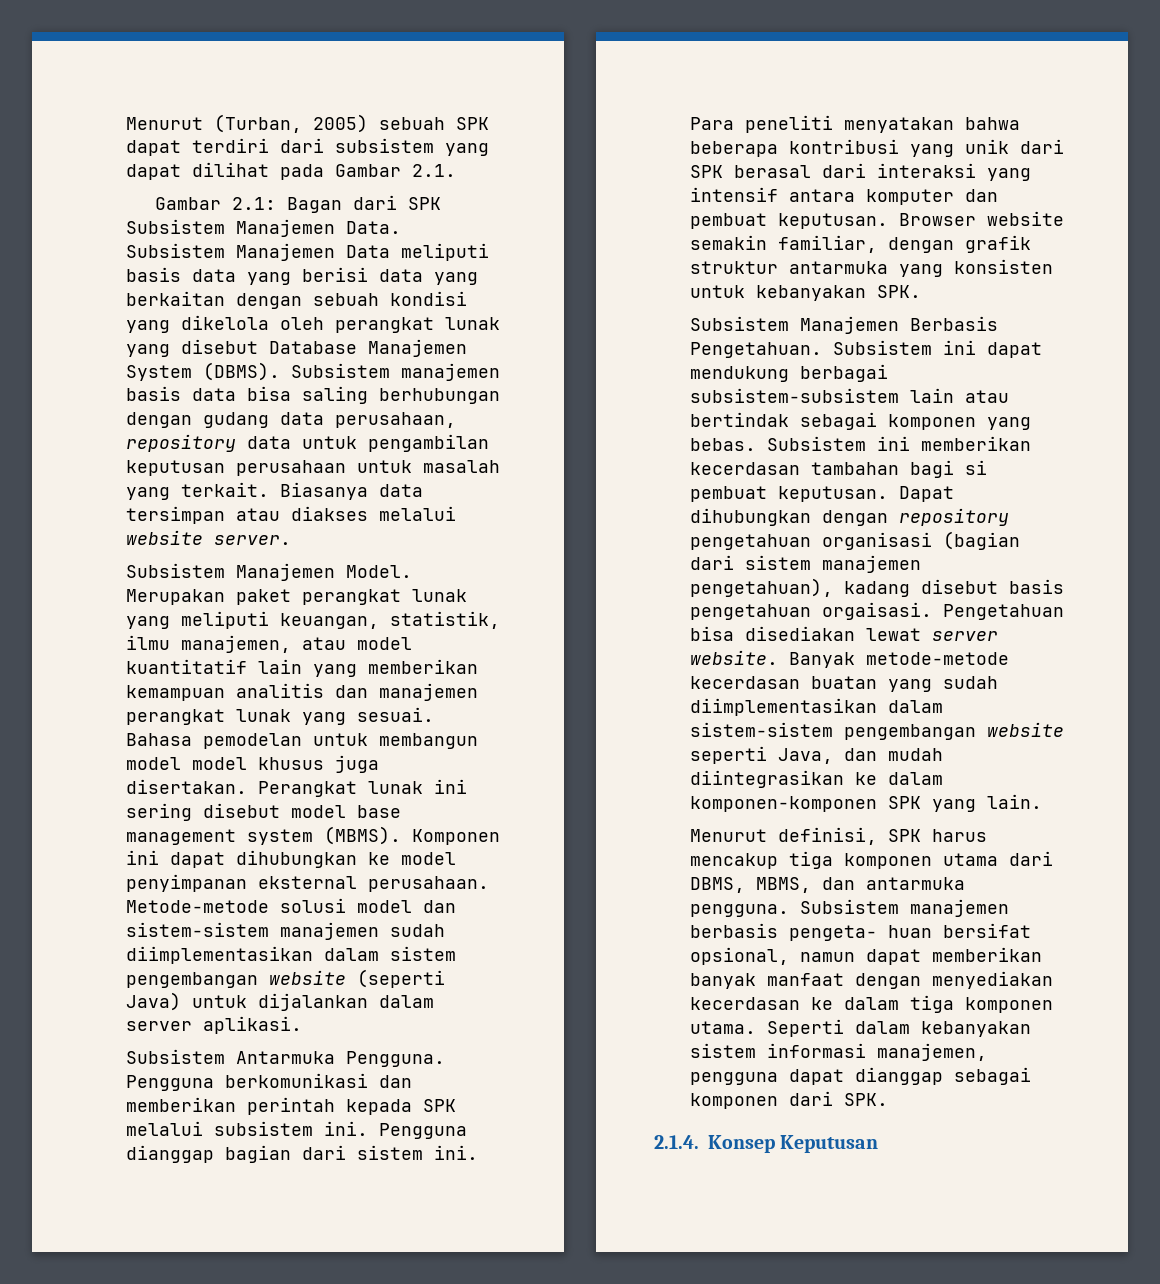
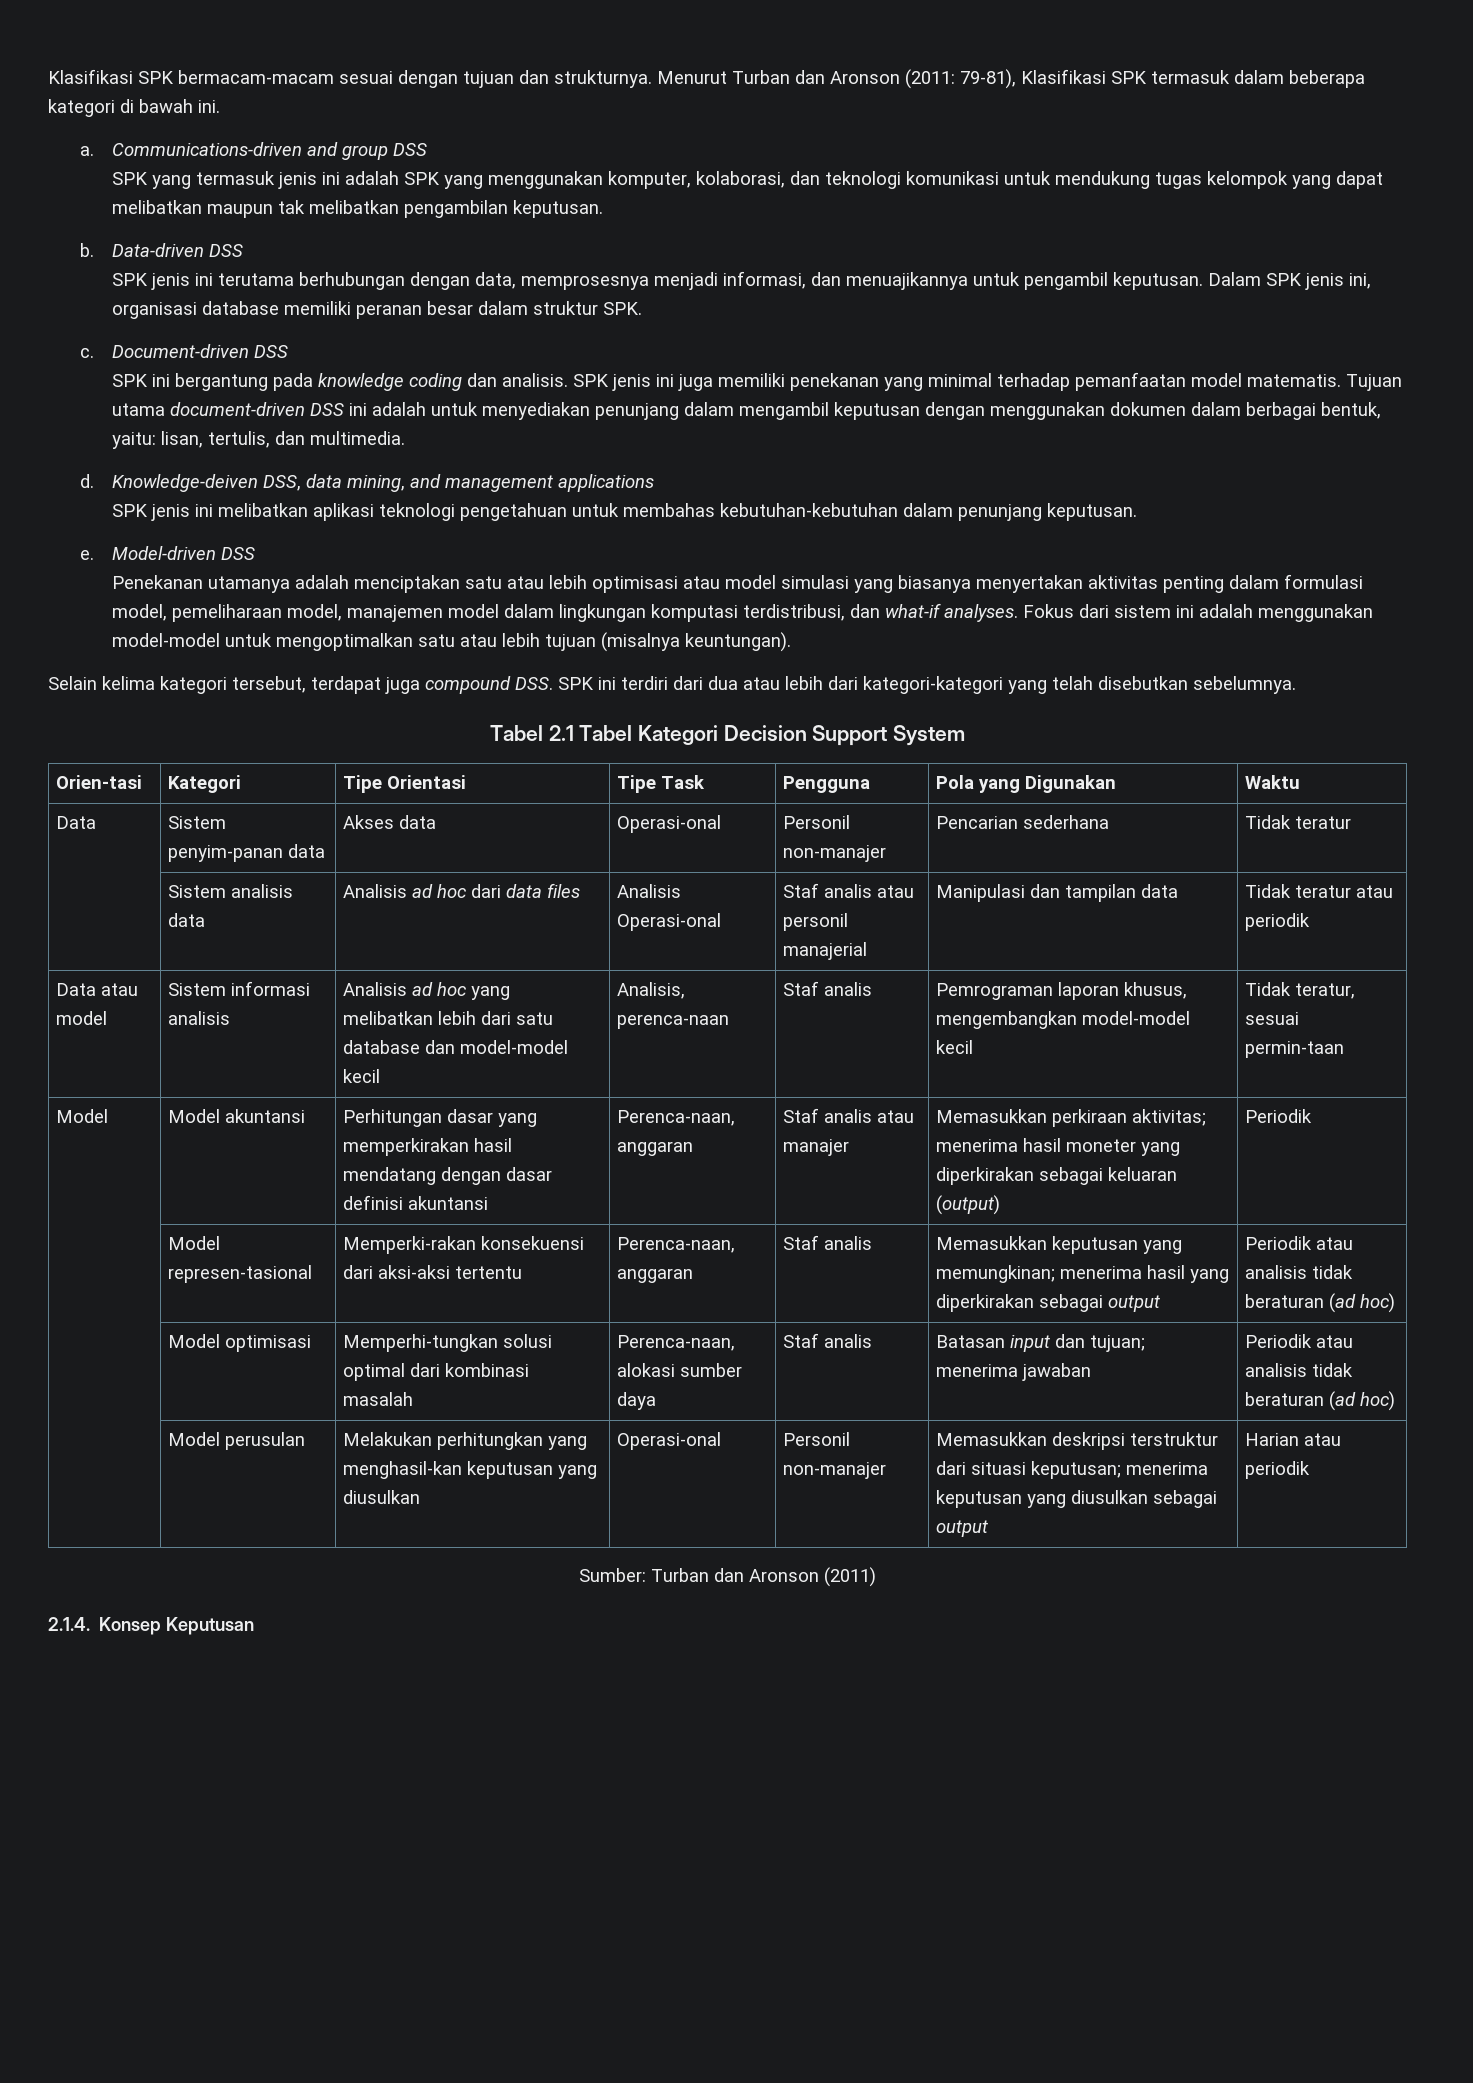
- Menurut (Turban, 2005) sebuah SPK dapat terdiri dari subsistem yang dapat dilihat pada Gambar 2.1.
- Gambar 2.1: Bagan dari SPK
- Subsistem Manajemen Data. Subsistem Manajemen Data meliputi basis data yang berisi data yang berkaitan dengan sebuah kondisi yang dikelola oleh perangkat lunak yang disebut Database Manajemen System (DBMS). Subsistem manajemen basis data bisa saling berhubungan dengan gudang data perusahaan, repository data untuk pengambilan keputusan perusahaan untuk masalah yang terkait. Biasanya data tersimpan atau diakses melalui website server.
- Subsistem Manajemen Model. Merupakan paket perangkat lunak yang meliputi keuangan, statistik, ilmu manajemen, atau model kuantitatif lain yang memberikan kemampuan analitis dan manajemen perangkat lunak yang sesuai. Bahasa pemodelan untuk membangun model model khusus juga disertakan. Perangkat lunak ini sering disebut model base management system (MBMS). Komponen ini dapat dihubungkan ke model penyimpanan eksternal perusahaan. Metode-metode solusi model dan sistem-sistem manajemen sudah diimplementasikan dalam sistem pengembangan website (seperti Java) untuk dijalankan dalam server aplikasi.
- Subsistem Antarmuka Pengguna. Pengguna berkomunikasi dan memberikan perintah kepada SPK melalui subsistem ini. Pengguna dianggap bagian dari sistem ini. Para peneliti menyatakan bahwa beberapa kontribusi yang unik dari SPK berasal dari interaksi yang intensif antara komputer dan pembuat keputusan. Browser website semakin familiar, dengan grafik struktur antarmuka yang konsisten untuk kebanyakan SPK.
- Subsistem Manajemen Berbasis Pengetahuan. Subsistem ini dapat mendukung berbagai subsistem-subsistem lain atau bertindak sebagai komponen yang bebas. Subsistem ini memberikan kecerdasan tambahan bagi si pembuat keputusan. Dapat dihubungkan dengan repository pengetahuan organisasi (bagian dari sistem manajemen pengetahuan), kadang disebut basis pengetahuan orgaisasi. Pengetahuan bisa disediakan lewat server website. Banyak metode-metode kecerdasan buatan yang sudah diimplementasikan dalam sistem-sistem pengembangan website seperti Java, dan mudah diintegrasikan ke dalam komponen-komponen SPK yang lain.
- Menurut definisi, SPK harus mencakup tiga komponen utama dari DBMS, MBMS, dan antarmuka pengguna. Subsistem manajemen berbasis pengeta- huan bersifat opsional, namun dapat memberikan banyak manfaat dengan menyediakan kecerdasan ke dalam tiga komponen utama. Seperti dalam kebanyakan sistem informasi manajemen, pengguna dapat dianggap sebagai komponen dari SPK.
+ Klasifikasi SPK bermacam-macam sesuai dengan tujuan dan strukturnya. Menurut Turban dan Aronson (2011: 79-81), Klasifikasi SPK termasuk dalam beberapa kategori di bawah ini.
+ a. Communications-driven and group DSS
+ SPK yang termasuk jenis ini adalah SPK yang menggunakan komputer, kolaborasi, dan teknologi komunikasi untuk mendukung tugas kelompok yang dapat melibatkan maupun tak melibatkan pengambilan keputusan.
+ b. Data-driven DSS
+ SPK jenis ini terutama berhubungan dengan data, memprosesnya menjadi informasi, dan menuajikannya untuk pengambil keputusan. Dalam SPK jenis ini, organisasi database memiliki peranan besar dalam struktur SPK.
+ c. Document-driven DSS
+ SPK ini bergantung pada knowledge coding dan analisis. SPK jenis ini juga memiliki penekanan yang minimal terhadap pemanfaatan model matematis. Tujuan utama document-driven DSS ini adalah untuk menyediakan penunjang dalam mengambil keputusan dengan menggunakan dokumen dalam berbagai bentuk, yaitu: lisan, tertulis, dan multimedia.
+ d. Knowledge-deiven DSS, data mining, and management applications
+ SPK jenis ini melibatkan aplikasi teknologi pengetahuan untuk membahas kebutuhan-kebutuhan dalam penunjang keputusan.
+ e. Model-driven DSS
+ Penekanan utamanya adalah menciptakan satu atau lebih optimisasi atau model simulasi yang biasanya menyertakan aktivitas penting dalam formulasi model, pemeliharaan model, manajemen model dalam lingkungan komputasi terdistribusi, dan what-if analyses. Fokus dari sistem ini adalah menggunakan model-model untuk mengoptimalkan satu atau lebih tujuan (misalnya keuntungan).
+ Selain kelima kategori tersebut, terdapat juga compound DSS. SPK ini terdiri dari dua atau lebih dari kategori-kategori yang telah disebutkan sebelumnya.
+ Tabel 2.1 Tabel Kategori Decision Support System
+ Orien-tasi | Kategori | Tipe Orientasi | Tipe Task | Pengguna | Pola yang Digunakan | Waktu
+ Data | Sistem penyim-panan data | Akses data | Operasi-onal | Personil non-manajer | Pencarian sederhana | Tidak teratur
+ | Sistem analisis data | Analisis ad hoc dari data files | Analisis Operasi-onal | Staf analis atau personil manajerial | Manipulasi dan tampilan data | Tidak teratur atau periodik
+ Data atau model | Sistem informasi analisis | Analisis ad hoc yang melibatkan lebih dari satu database dan model-model kecil | Analisis, perenca-naan | Staf analis | Pemrograman laporan khusus, mengembangkan model-model kecil | Tidak teratur, sesuai permin-taan
+ Model | Model akuntansi | Perhitungan dasar yang memperkirakan hasil mendatang dengan dasar definisi akuntansi | Perenca-naan, anggaran | Staf analis atau manajer | Memasukkan perkiraan aktivitas; menerima hasil moneter yang diperkirakan sebagai keluaran (output) | Periodik
+ | Model represen-tasional | Memperki-rakan konsekuensi dari aksi-aksi tertentu | Perenca-naan, anggaran | Staf analis | Memasukkan keputusan yang memungkinan; menerima hasil yang diperkirakan sebagai output | Periodik atau analisis tidak beraturan (ad hoc)
+ | Model optimisasi | Memperhi-tungkan solusi optimal dari kombinasi masalah | Perenca-naan, alokasi sumber daya | Staf analis | Batasan input dan tujuan; menerima jawaban | Periodik atau analisis tidak beraturan (ad hoc)
+ | Model perusulan | Melakukan perhitungkan yang menghasil-kan keputusan yang diusulkan | Operasi-onal | Personil non-manajer | Memasukkan deskripsi terstruktur dari situasi keputusan; menerima keputusan yang diusulkan sebagai output | Harian atau periodik
+ Sumber: Turban dan Aronson (2011)

